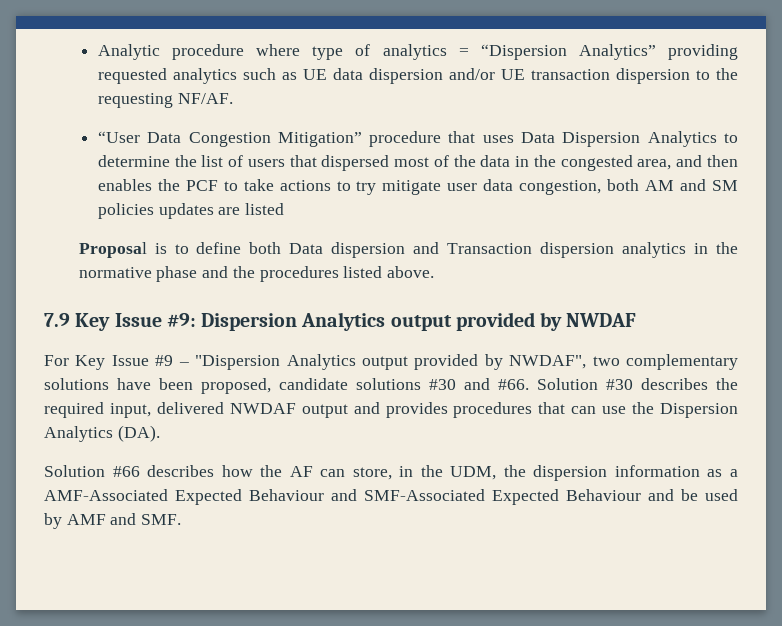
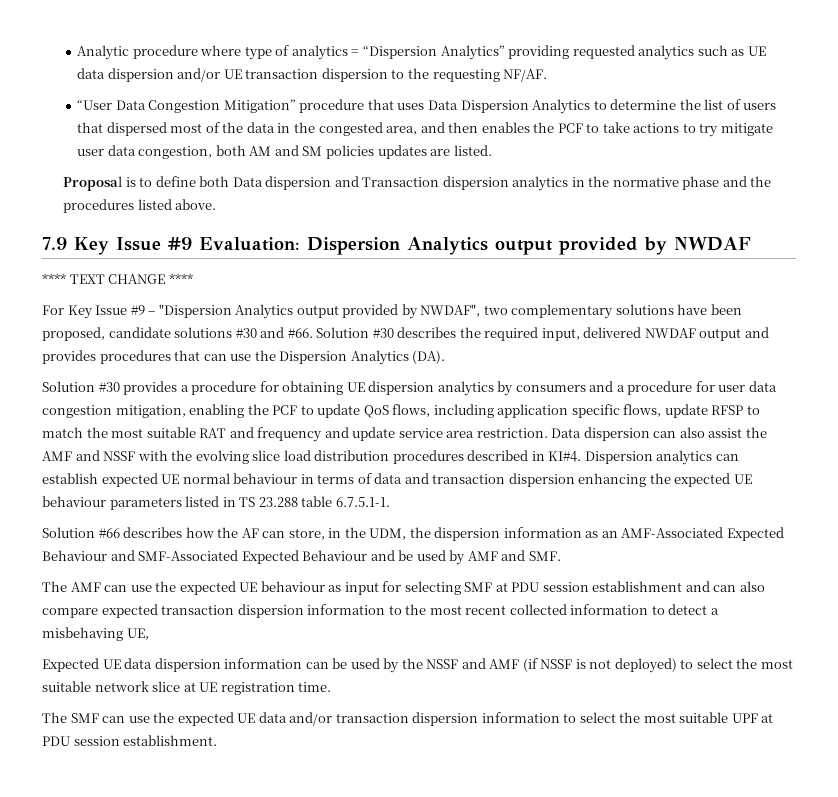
- “User Data Congestion Mitigation” procedure that uses Data Dispersion Analytics to determine the list of users that dispersed most of the data in the congested area, and then enables the PCF to take actions to try mitigate user data congestion, both AM and SM policies updates are listed
+ “User Data Congestion Mitigation” procedure that uses Data Dispersion Analytics to determine the list of users that dispersed most of the data in the congested area, and then enables the PCF to take actions to try mitigate user data congestion, both AM and SM policies updates are listed.
- 7.9 Key Issue #9: Dispersion Analytics output provided by NWDAF
+ 7.9 Key Issue #9 Evaluation: Dispersion Analytics output provided by NWDAF
+ **** TEXT CHANGE ****
+ Solution #30 provides a procedure for obtaining UE dispersion analytics by consumers and a procedure for user data congestion mitigation, enabling the PCF to update QoS flows, including application specific flows, update RFSP to match the most suitable RAT and frequency and update service area restriction. Data dispersion can also assist the AMF and NSSF with the evolving slice load distribution procedures described in KI#4. Dispersion analytics can establish expected UE normal behaviour in terms of data and transaction dispersion enhancing the expected UE behaviour parameters listed in TS 23.288 table 6.7.5.1-1.
- Solution #66 describes how the AF can store, in the UDM, the dispersion information as a AMF-Associated Expected Behaviour and SMF-Associated Expected Behaviour and be used by AMF and SMF.
+ Solution #66 describes how the AF can store, in the UDM, the dispersion information as an AMF-Associated Expected Behaviour and SMF-Associated Expected Behaviour and be used by AMF and SMF.
+ The AMF can use the expected UE behaviour as input for selecting SMF at PDU session establishment and can also compare expected transaction dispersion information to the most recent collected information to detect a misbehaving UE,
+ Expected UE data dispersion information can be used by the NSSF and AMF (if NSSF is not deployed) to select the most suitable network slice at UE registration time.
+ The SMF can use the expected UE data and/or transaction dispersion information to select the most suitable UPF at PDU session establishment.

